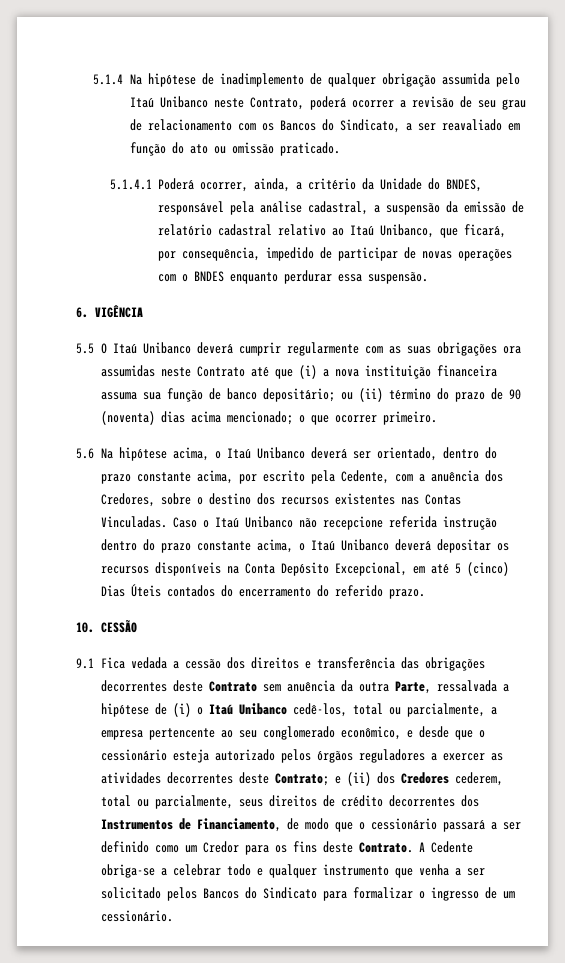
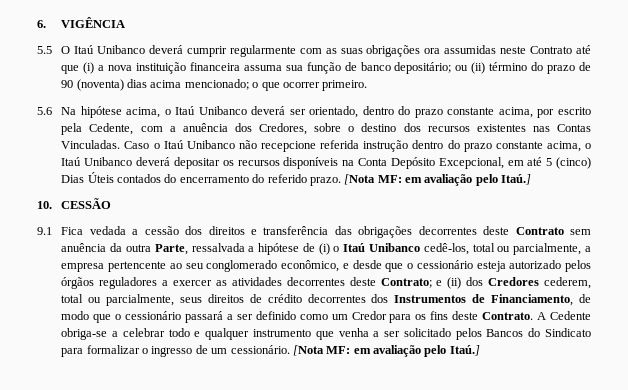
- 5.1.4 Na hipótese de inadimplemento de qualquer obrigação assumida pelo Itaú Unibanco neste Contrato, poderá ocorrer a revisão de seu grau de relacionamento com os Bancos do Sindicato, a ser reavaliado em função do ato ou omissão praticado.
- 5.1.4.1 Poderá ocorrer, ainda, a critério da Unidade do BNDES, responsável pela análise cadastral, a suspensão da emissão de relatório cadastral relativo ao Itaú Unibanco, que ficará, por consequência, impedido de participar de novas operações com o BNDES enquanto perdurar essa suspensão.
- Caso o Itaú Unibanco não recepcione referida instrução dentro do prazo constante acima, o Itaú Unibanco deverá depositar os recursos disponíveis na Conta Depósito Excepcional, em até 5 (cinco) Dias Úteis contados do encerramento do referido prazo.
+ Caso o Itaú Unibanco não recepcione referida instrução dentro do prazo constante acima, o Itaú Unibanco deverá depositar os recursos disponíveis na Conta Depósito Excepcional, em até 5 (cinco) Dias Úteis contados do encerramento do referido prazo. [Nota MF: em avaliação pelo Itaú.]
- A Cedente obriga-se a celebrar todo e qualquer instrumento que venha a ser solicitado pelos Bancos do Sindicato para formalizar o ingresso de um cessionário.
+ A Cedente obriga-se a celebrar todo e qualquer instrumento que venha a ser solicitado pelos Bancos do Sindicato para formalizar o ingresso de um cessionário. [Nota MF: em avaliação pelo Itaú.]

